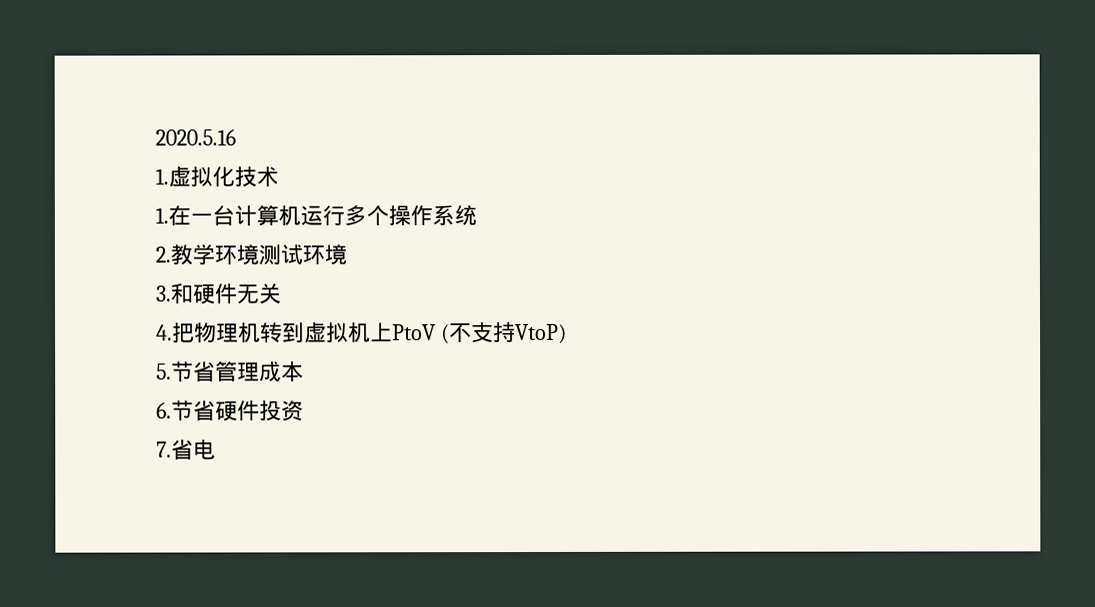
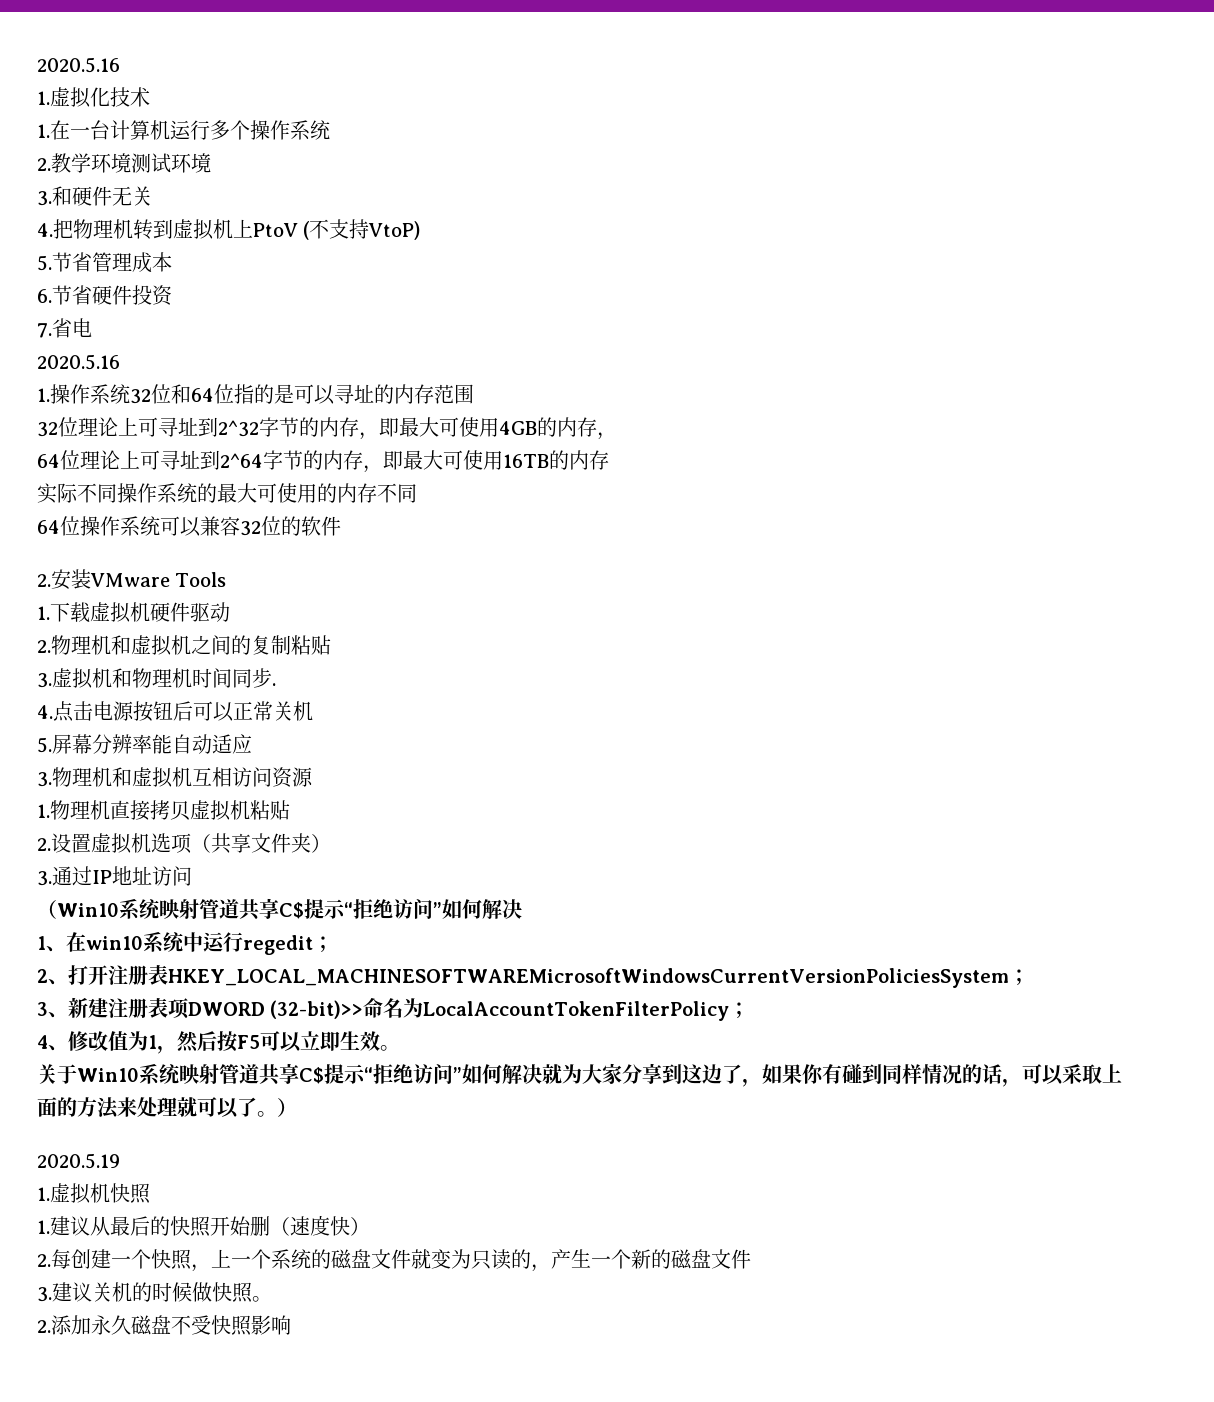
  7.省电
+ 2020.5.16
+ 1.操作系统32位和64位指的是可以寻址的内存范围
+ 32位理论上可寻址到2^32字节的内存，即最大可使用4GB的内存，
+ 64位理论上可寻址到2^64字节的内存，即最大可使用16TB的内存
+ 实际不同操作系统的最大可使用的内存不同
+ 64位操作系统可以兼容32位的软件
+ 2.安装VMware Tools
+ 1.下载虚拟机硬件驱动
+ 2.物理机和虚拟机之间的复制粘贴
+ 3.虚拟机和物理机时间同步.
+ 4.点击电源按钮后可以正常关机
+ 5.屏幕分辨率能自动适应
+ 3.物理机和虚拟机互相访问资源
+ 1.物理机直接拷贝虚拟机粘贴
+ 2.设置虚拟机选项（共享文件夹）
+ 3.通过IP地址访问
+ （Win10系统映射管道共享C$提示“拒绝访问”如何解决
+ 1、在win10系统中运行regedit；
+ 2、打开注册表HKEY_LOCAL_MACHINESOFTWAREMicrosoftWindowsCurrentVersionPoliciesSystem；
+ 3、新建注册表项DWORD (32-bit)>>命名为LocalAccountTokenFilterPolicy；
+ 4、修改值为1，然后按F5可以立即生效。
+ 关于Win10系统映射管道共享C$提示“拒绝访问”如何解决就为大家分享到这边了，如果你有碰到同样情况的话，可以采取上面的方法来处理就可以了。）
+ 2020.5.19
+ 1.虚拟机快照
+ 1.建议从最后的快照开始删（速度快）
+ 2.每创建一个快照，上一个系统的磁盘文件就变为只读的，产生一个新的磁盘文件
+ 3.建议关机的时候做快照。
+ 2.添加永久磁盘不受快照影响

